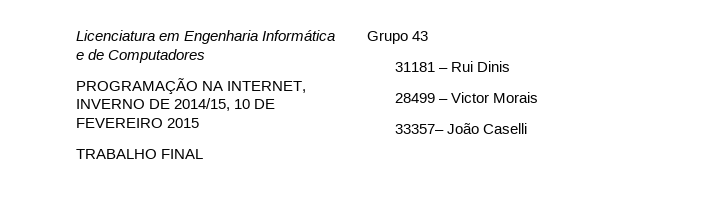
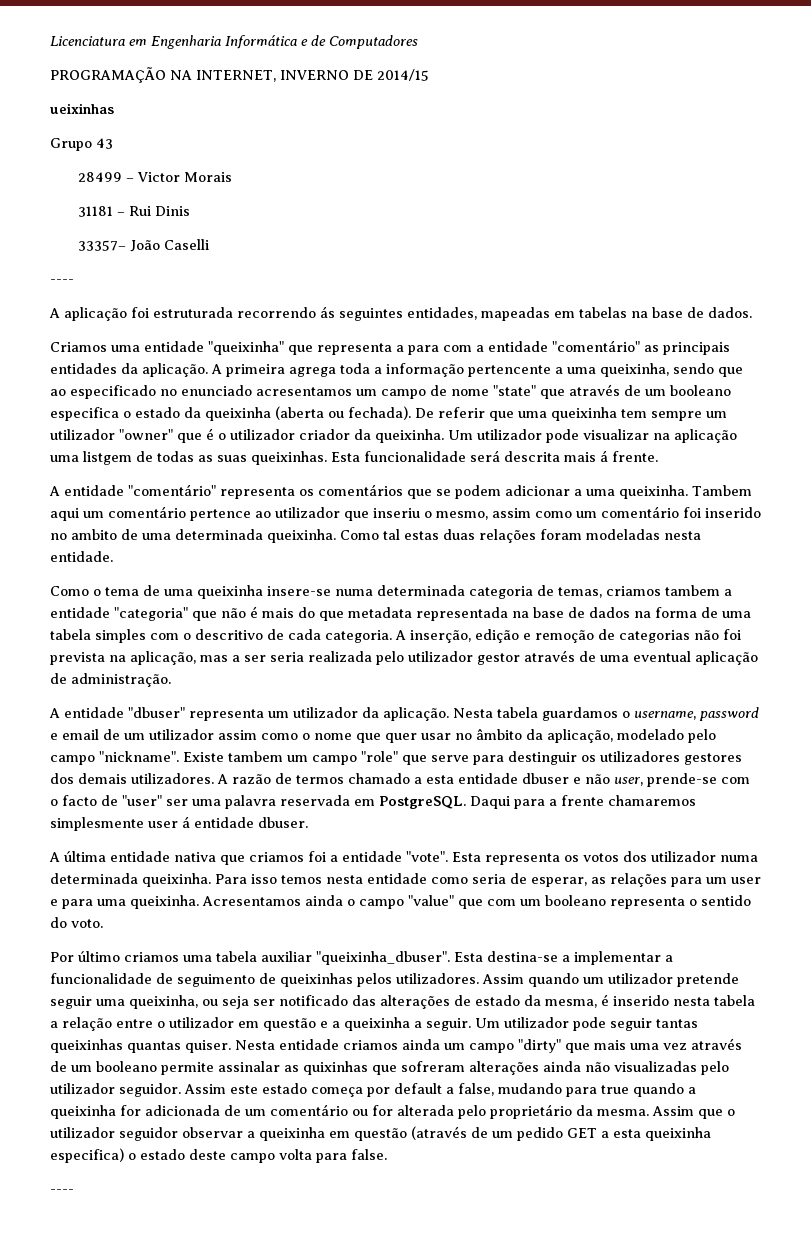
- PROGRAMAÇÃO NA INTERNET, INVERNO DE 2014/15, 10 DE FEVEREIRO 2015
- TRABALHO FINAL
+ PROGRAMAÇÃO NA INTERNET, INVERNO DE 2014/15
+ ueixinhas
  Grupo 43
+ 28499 – Victor Morais
- 28499 – Victor Morais
  33357– João Caselli
+ ----
+ A aplicação foi estruturada recorrendo ás seguintes entidades, mapeadas em tabelas na base de dados.
+ Criamos uma entidade "queixinha" que representa a para com a entidade "comentário" as principais entidades da aplicação. A primeira agrega toda a informação pertencente a uma queixinha, sendo que ao especificado no enunciado acresentamos um campo de nome "state" que através de um booleano especifica o estado da queixinha (aberta ou fechada). De referir que uma queixinha tem sempre um utilizador "owner" que é o utilizador criador da queixinha. Um utilizador pode visualizar na aplicação uma listgem de todas as suas queixinhas. Esta funcionalidade será descrita mais á frente.
+ A entidade "comentário" representa os comentários que se podem adicionar a uma queixinha. Tambem aqui um comentário pertence ao utilizador que inseriu o mesmo, assim como um comentário foi inserido no ambito de uma determinada queixinha. Como tal estas duas relações foram modeladas nesta entidade.
+ Como o tema de uma queixinha insere-se numa determinada categoria de temas, criamos tambem a entidade "categoria" que não é mais do que metadata representada na base de dados na forma de uma tabela simples com o descritivo de cada categoria. A inserção, edição e remoção de categorias não foi prevista na aplicação, mas a ser seria realizada pelo utilizador gestor através de uma eventual aplicação de administração.
+ A entidade "dbuser" representa um utilizador da aplicação. Nesta tabela guardamos o username, password e email de um utilizador assim como o nome que quer usar no âmbito da aplicação, modelado pelo campo "nickname". Existe tambem um campo "role" que serve para destinguir os utilizadores gestores dos demais utilizadores. A razão de termos chamado a esta entidade dbuser e não user, prende-se com o facto de "user" ser uma palavra reservada em PostgreSQL. Daqui para a frente chamaremos simplesmente user á entidade dbuser.
+ A última entidade nativa que criamos foi a entidade "vote". Esta representa os votos dos utilizador numa determinada queixinha. Para isso temos nesta entidade como seria de esperar, as relações para um user e para uma queixinha. Acresentamos ainda o campo "value" que com um booleano representa o sentido do voto.
+ Por último criamos uma tabela auxiliar "queixinha_dbuser". Esta destina-se a implementar a funcionalidade de seguimento de queixinhas pelos utilizadores. Assim quando um utilizador pretende seguir uma queixinha, ou seja ser notificado das alterações de estado da mesma, é inserido nesta tabela a relação entre o utilizador em questão e a queixinha a seguir. Um utilizador pode seguir tantas queixinhas quantas quiser. Nesta entidade criamos ainda um campo "dirty" que mais uma vez através de um booleano permite assinalar as quixinhas que sofreram alterações ainda não visualizadas pelo utilizador seguidor. Assim este estado começa por default a false, mudando para true quando a queixinha for adicionada de um comentário ou for alterada pelo proprietário da mesma. Assim que o utilizador seguidor observar a queixinha em questão (através de um pedido GET a esta queixinha especifica) o estado deste campo volta para false.
+ ----

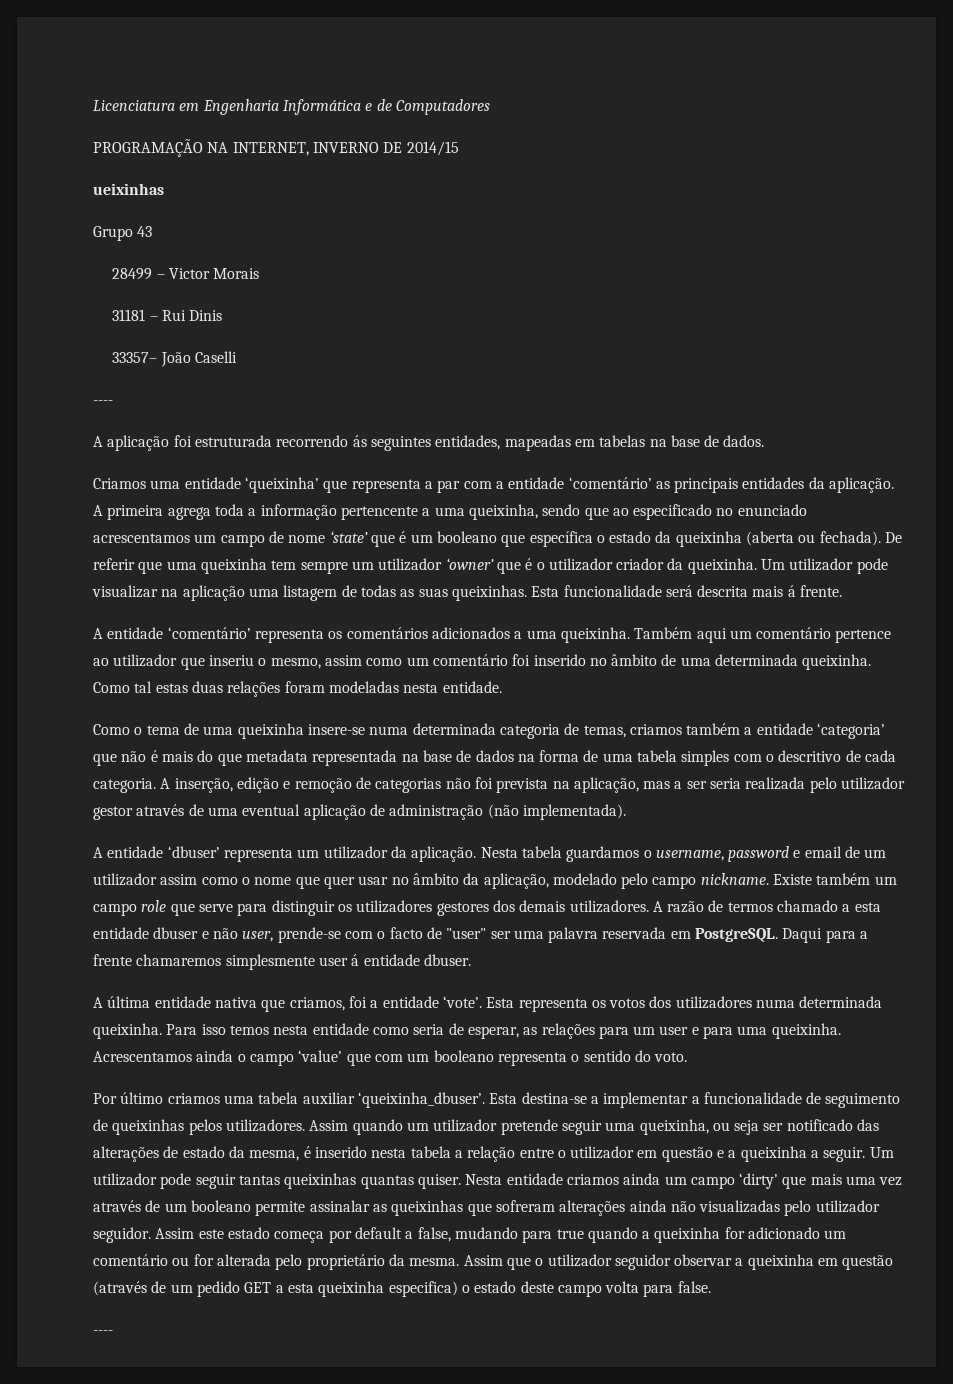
- Criamos uma entidade "queixinha" que representa a para com a entidade "comentário" as principais entidades da aplicação.
+ Criamos uma entidade ‘queixinha’ que representa a par com a entidade ‘comentário’ as principais entidades da aplicação.
- A primeira agrega toda a informação pertencente a uma queixinha, sendo que ao especificado no enunciado acresentamos um campo de nome "state" que através de um booleano especifica o estado da queixinha (aberta ou fechada).
+ A primeira agrega toda a informação pertencente a uma queixinha, sendo que ao especificado no enunciado acrescentamos um campo de nome ‘state’ que é um booleano que específica o estado da queixinha (aberta ou fechada).
- De referir que uma queixinha tem sempre um utilizador "owner" que é o utilizador criador da queixinha.
+ De referir que uma queixinha tem sempre um utilizador ‘owner’ que é o utilizador criador da queixinha.
- Um utilizador pode visualizar na aplicação uma listgem de todas as suas queixinhas.
+ Um utilizador pode visualizar na aplicação uma listagem de todas as suas queixinhas.
- A entidade "comentário" representa os comentários que se podem adicionar a uma queixinha.
+ A entidade ‘comentário’ representa os comentários adicionados a uma queixinha.
- Tambem aqui um comentário pertence ao utilizador que inseriu o mesmo, assim como um comentário foi inserido no ambito de uma determinada queixinha.
+ Também aqui um comentário pertence ao utilizador que inseriu o mesmo, assim como um comentário foi inserido no âmbito de uma determinada queixinha.
- Como o tema de uma queixinha insere-se numa determinada categoria de temas, criamos tambem a entidade "categoria" que não é mais do que metadata representada na base de dados na forma de uma tabela simples com o descritivo de cada categoria.
+ Como o tema de uma queixinha insere-se numa determinada categoria de temas, criamos também a entidade ‘categoria’ que não é mais do que metadata representada na base de dados na forma de uma tabela simples com o descritivo de cada categoria.
- A inserção, edição e remoção de categorias não foi prevista na aplicação, mas a ser seria realizada pelo utilizador gestor através de uma eventual aplicação de administração.
- A entidade "dbuser" representa um utilizador da aplicação.
+ A inserção, edição e remoção de categorias não foi prevista na aplicação, mas a ser seria realizada pelo utilizador gestor através de uma eventual aplicação de administração (não implementada).
+ A entidade ‘dbuser’ representa um utilizador da aplicação.
- Nesta tabela guardamos o username, password e email de um utilizador assim como o nome que quer usar no âmbito da aplicação, modelado pelo campo "nickname". Existe tambem um campo "role" que serve para destinguir os utilizadores gestores dos demais utilizadores.
+ Nesta tabela guardamos o username, password e email de um utilizador assim como o nome que quer usar no âmbito da aplicação, modelado pelo campo nickname. Existe também um campo role que serve para distinguir os utilizadores gestores dos demais utilizadores.
- A última entidade nativa que criamos foi a entidade "vote".
+ A última entidade nativa que criamos, foi a entidade ‘vote’.
- Esta representa os votos dos utilizador numa determinada queixinha.
+ Esta representa os votos dos utilizadores numa determinada queixinha.
- Acresentamos ainda o campo "value" que com um booleano representa o sentido do voto.
+ Acrescentamos ainda o campo ‘value’ que com um booleano representa o sentido do voto.
- Por último criamos uma tabela auxiliar "queixinha_dbuser".
+ Por último criamos uma tabela auxiliar ‘queixinha_dbuser’.
- Nesta entidade criamos ainda um campo "dirty" que mais uma vez através de um booleano permite assinalar as quixinhas que sofreram alterações ainda não visualizadas pelo utilizador seguidor.
+ Nesta entidade criamos ainda um campo ‘dirty’ que mais uma vez através de um booleano permite assinalar as queixinhas que sofreram alterações ainda não visualizadas pelo utilizador seguidor.
- Assim este estado começa por default a false, mudando para true quando a queixinha for adicionada de um comentário ou for alterada pelo proprietário da mesma.
+ Assim este estado começa por default a false, mudando para true quando a queixinha for adicionado um comentário ou for alterada pelo proprietário da mesma.

